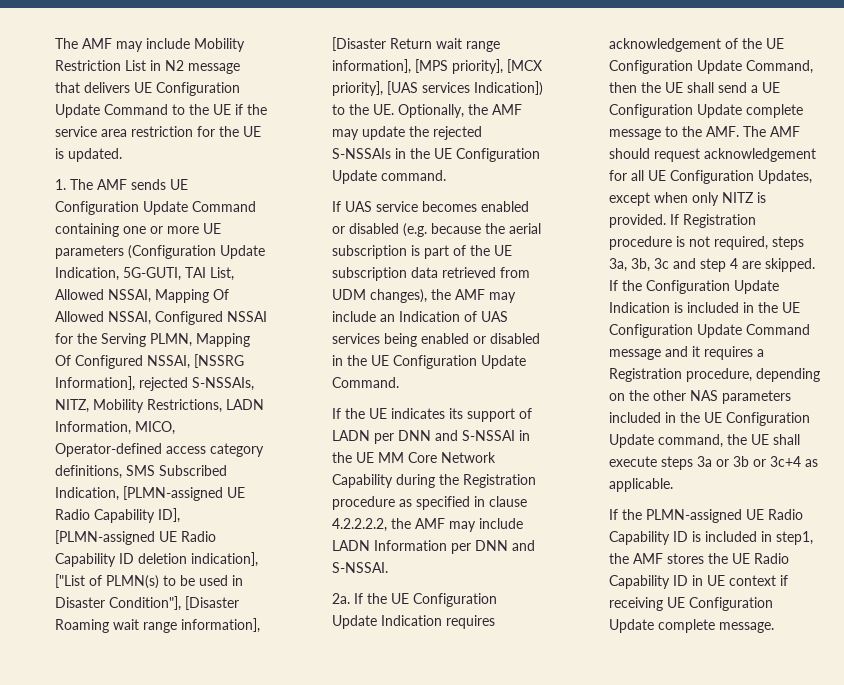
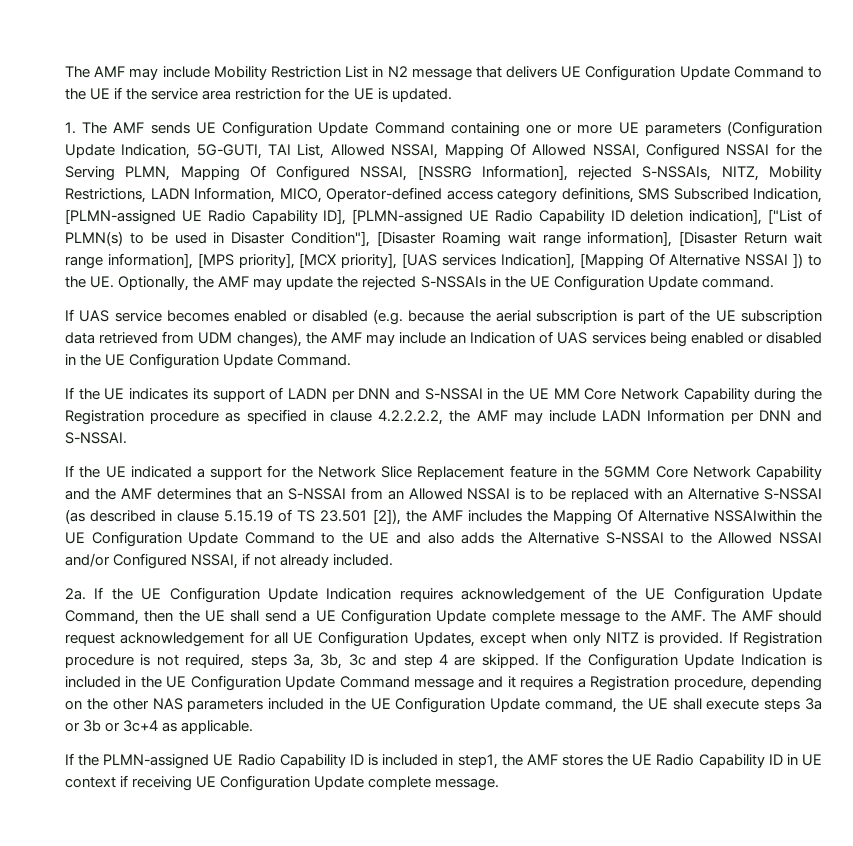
- 1. The AMF sends UE Configuration Update Command containing one or more UE parameters (Configuration Update Indication, 5G-GUTI, TAI List, Allowed NSSAI, Mapping Of Allowed NSSAI, Configured NSSAI for the Serving PLMN, Mapping Of Configured NSSAI, [NSSRG Information], rejected S-NSSAIs, NITZ, Mobility Restrictions, LADN Information, MICO, Operator-defined access category definitions, SMS Subscribed Indication, [PLMN-assigned UE Radio Capability ID], [PLMN-assigned UE Radio Capability ID deletion indication], ["List of PLMN(s) to be used in Disaster Condition"], [Disaster Roaming wait range information], [Disaster Return wait range information], [MPS priority], [MCX priority], [UAS services Indication]) to the UE. Optionally, the AMF may update the rejected S-NSSAIs in the UE Configuration Update command.
+ 1. The AMF sends UE Configuration Update Command containing one or more UE parameters (Configuration Update Indication, 5G-GUTI, TAI List, Allowed NSSAI, Mapping Of Allowed NSSAI, Configured NSSAI for the Serving PLMN, Mapping Of Configured NSSAI, [NSSRG Information], rejected S-NSSAIs, NITZ, Mobility Restrictions, LADN Information, MICO, Operator-defined access category definitions, SMS Subscribed Indication, [PLMN-assigned UE Radio Capability ID], [PLMN-assigned UE Radio Capability ID deletion indication], ["List of PLMN(s) to be used in Disaster Condition"], [Disaster Roaming wait range information], [Disaster Return wait range information], [MPS priority], [MCX priority], [UAS services Indication], [Mapping Of Alternative NSSAI ]) to the UE. Optionally, the AMF may update the rejected S-NSSAIs in the UE Configuration Update command.
+ If the UE indicated a support for the Network Slice Replacement feature in the 5GMM Core Network Capability and the AMF determines that an S-NSSAI from an Allowed NSSAI is to be replaced with an Alternative S-NSSAI (as described in clause 5.15.19 of TS 23.501 [2]), the AMF includes the Mapping Of Alternative NSSAIwithin the UE Configuration Update Command to the UE and also adds the Alternative S-NSSAI to the Allowed NSSAI and/or Configured NSSAI, if not already included.

